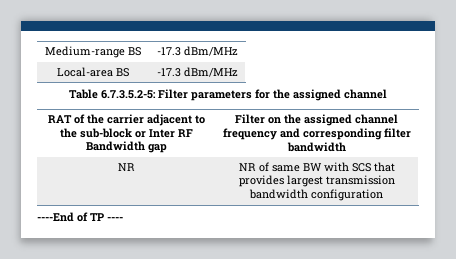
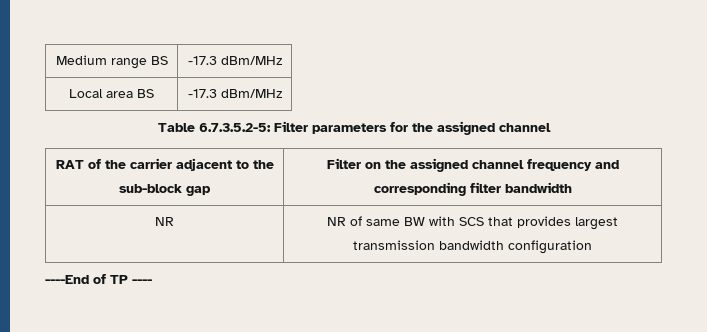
- Medium-range BS | -17.3 dBm/MHz
- Local-area BS | -17.3 dBm/MHz
+ Medium range BS | -17.3 dBm/MHz
+ Local area BS | -17.3 dBm/MHz
- RAT of the carrier adjacent to the sub-block or Inter RF Bandwidth gap | Filter on the assigned channel frequency and corresponding filter bandwidth
+ RAT of the carrier adjacent to the sub-block gap | Filter on the assigned channel frequency and corresponding filter bandwidth

